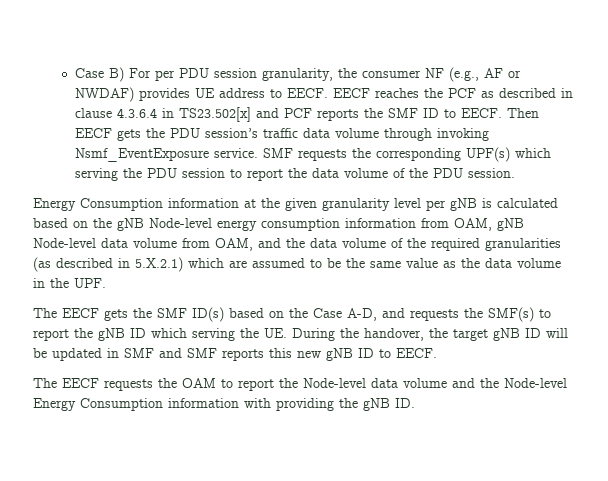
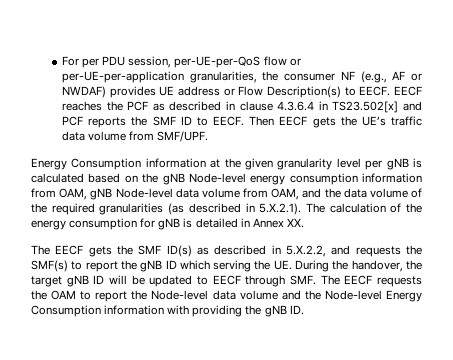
- Case B) For per PDU session granularity, the consumer NF (e.g., AF or NWDAF) provides UE address to EECF.
+ For per PDU session, per-UE-per-QoS flow or per-UE-per-application granularities, the consumer NF (e.g., AF or NWDAF) provides UE address or Flow Description(s) to EECF.
- Then EECF gets the PDU session’s traffic data volume through invoking Nsmf_EventExposure service. SMF requests the corresponding UPF(s) which serving the PDU session to report the data volume of the PDU session.
+ Then EECF gets the UE’s traffic data volume from SMF/UPF.
- Energy Consumption information at the given granularity level per gNB is calculated based on the gNB Node-level energy consumption information from OAM, gNB Node-level data volume from OAM, and the data volume of the required granularities (as described in 5.X.2.1) which are assumed to be the same value as the data volume in the UPF.
+ Energy Consumption information at the given granularity level per gNB is calculated based on the gNB Node-level energy consumption information from OAM, gNB Node-level data volume from OAM, and the data volume of the required granularities (as described in 5.X.2.1). The calculation of the energy consumption for gNB is detailed in Annex XX.
- The EECF gets the SMF ID(s) based on the Case A-D, and requests the SMF(s) to report the gNB ID which serving the UE. During the handover, the target gNB ID will be updated in SMF and SMF reports this new gNB ID to EECF.
- The EECF requests the OAM to report the Node-level data volume and the Node-level Energy Consumption information with providing the gNB ID.
+ The EECF gets the SMF ID(s) as described in 5.X.2.2, and requests the SMF(s) to report the gNB ID which serving the UE. During the handover, the target gNB ID will be updated to EECF through SMF. The EECF requests the OAM to report the Node-level data volume and the Node-level Energy Consumption information with providing the gNB ID.

